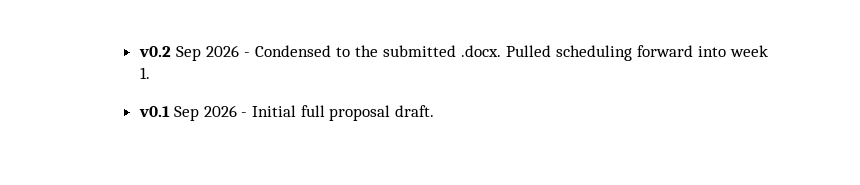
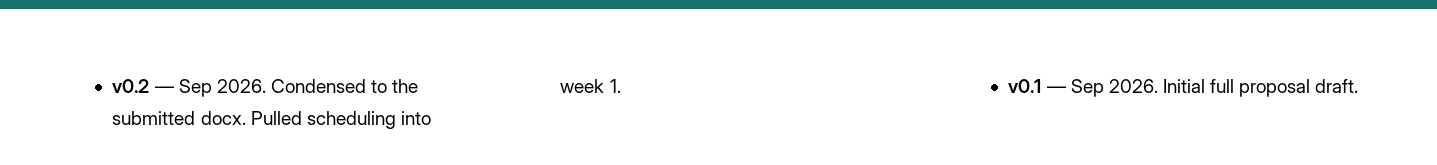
- v0.2 Sep 2026 - Condensed to the submitted .docx. Pulled scheduling forward into week 1.
+ v0.2 — Sep 2026. Condensed to the submitted docx. Pulled scheduling into week 1.
- v0.1 Sep 2026 - Initial full proposal draft.
+ v0.1 — Sep 2026. Initial full proposal draft.

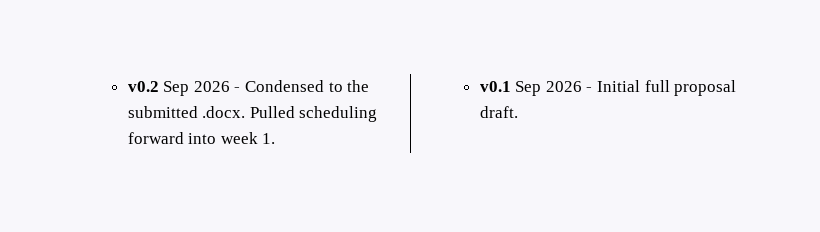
- v0.2 — Sep 2026. Condensed to the submitted docx. Pulled scheduling into week 1.
+ v0.2 Sep 2026 - Condensed to the submitted .docx. Pulled scheduling forward into week 1.
- v0.1 — Sep 2026. Initial full proposal draft.
+ v0.1 Sep 2026 - Initial full proposal draft.

